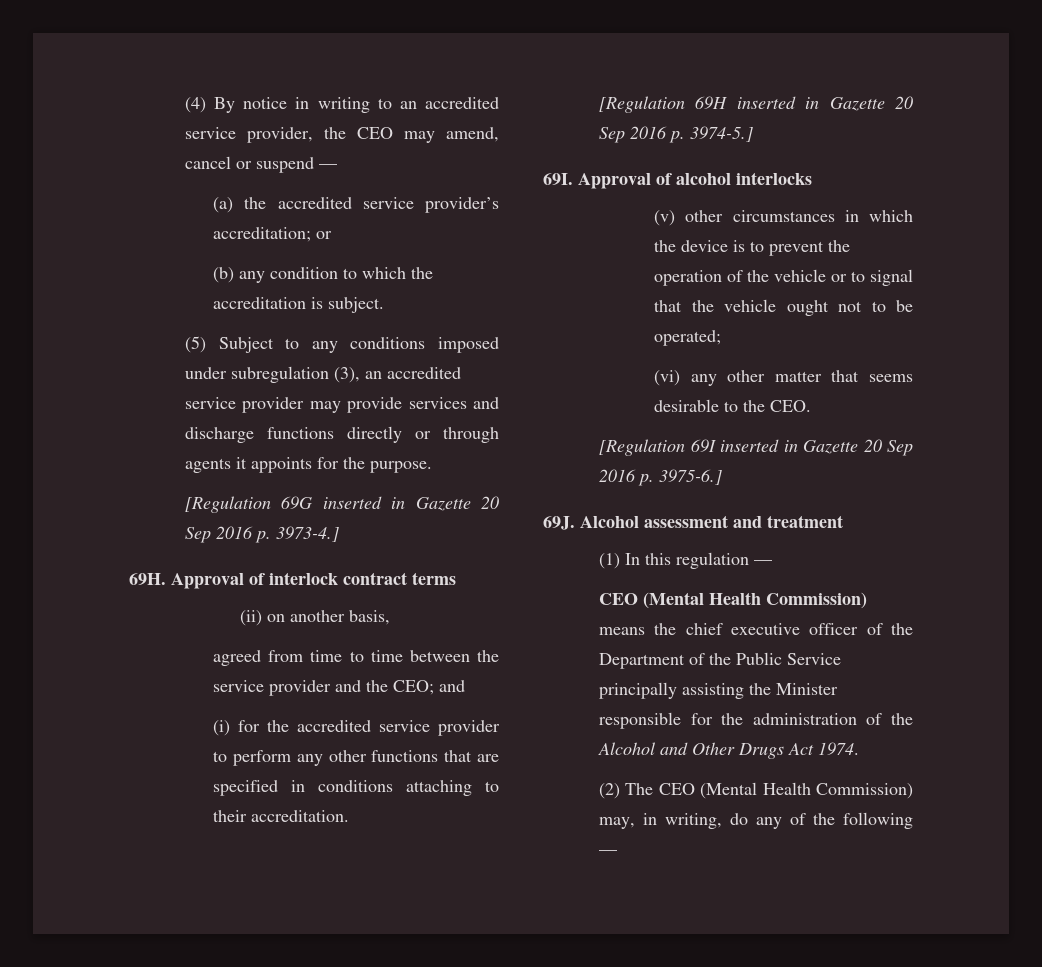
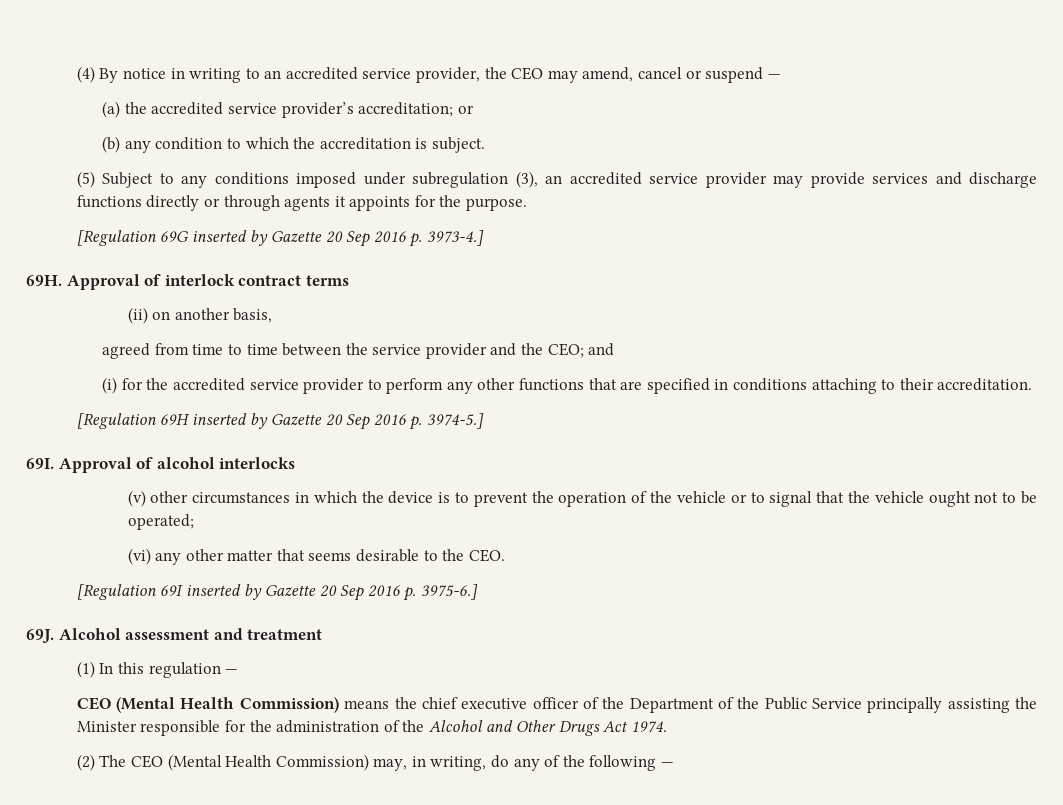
- [Regulation 69G inserted in Gazette 20 Sep 2016 p. 3973-4.]
+ [Regulation 69G inserted by Gazette 20 Sep 2016 p. 3973-4.]
- [Regulation 69H inserted in Gazette 20 Sep 2016 p. 3974-5.]
+ [Regulation 69H inserted by Gazette 20 Sep 2016 p. 3974-5.]
- [Regulation 69I inserted in Gazette 20 Sep 2016 p. 3975-6.]
+ [Regulation 69I inserted by Gazette 20 Sep 2016 p. 3975-6.]

